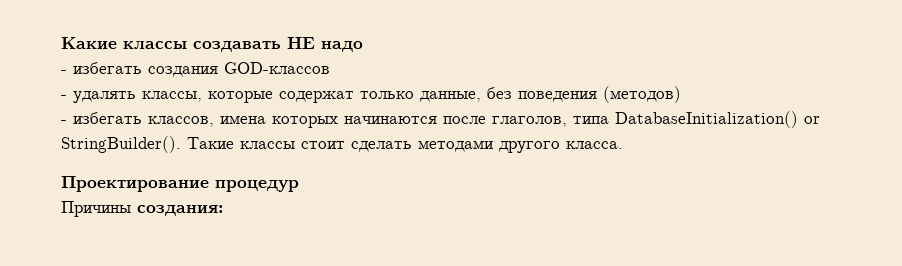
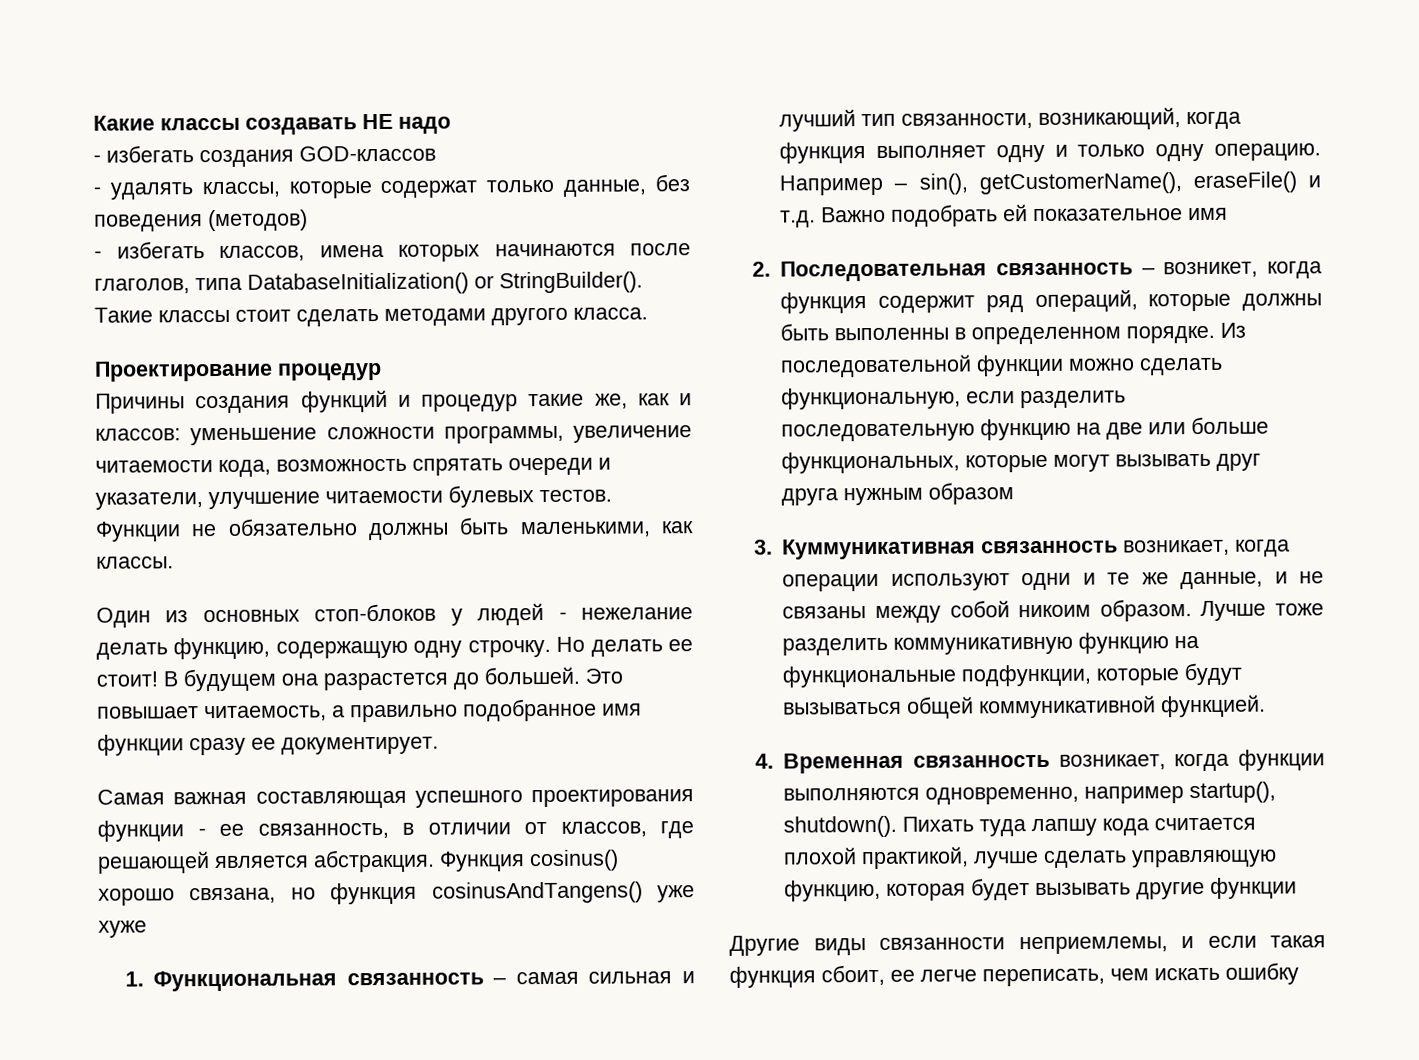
- Причины создания:
+ Причины создания функций и процедур такие же, как и классов: уменьшение сложности программы, увеличение читаемости кода, возможность спрятать очереди и указатели, улучшение читаемости булевых тестов. Функции не обязательно должны быть маленькими, как классы.
+ Один из основных стоп-блоков у людей - нежелание делать функцию, содержащую одну строчку. Но делать ее стоит! В будущем она разрастется до большей. Это повышает читаемость, а правильно подобранное имя функции сразу ее документирует.
+ Самая важная составляющая успешного проектирования функции - ее связанность, в отличии от классов, где решающей является абстракция. Функция cosinus() хорошо связана, но функция cosinusAndTangens() уже хуже
+ 1. Функциональная связанность – самая сильная и лучший тип связанности, возникающий, когда функция выполняет одну и только одну операцию. Например – sin(), getCustomerName(), eraseFile() и т.д. Важно подобрать ей показательное имя
+ 2. Последовательная связанность – возникет, когда функция содержит ряд операций, которые должны быть выполенны в определенном порядке. Из последовательной функции можно сделать функциональную, если разделить последовательную функцию на две или больше функциональных, которые могут вызывать друг друга нужным образом
+ 3. Куммуникативная связанность возникает, когда операции используют одни и те же данные, и не связаны между собой никоим образом. Лучше тоже разделить коммуникативную функцию на функциональные подфункции, которые будут вызываться общей коммуникативной функцией.
+ 4. Временная связанность возникает, когда функции выполняются одновременно, например startup(), shutdown(). Пихать туда лапшу кода считается плохой практикой, лучше сделать управляющую функцию, которая будет вызывать другие функции
+ Другие виды связанности неприемлемы, и если такая функция сбоит, ее легче переписать, чем искать ошибку

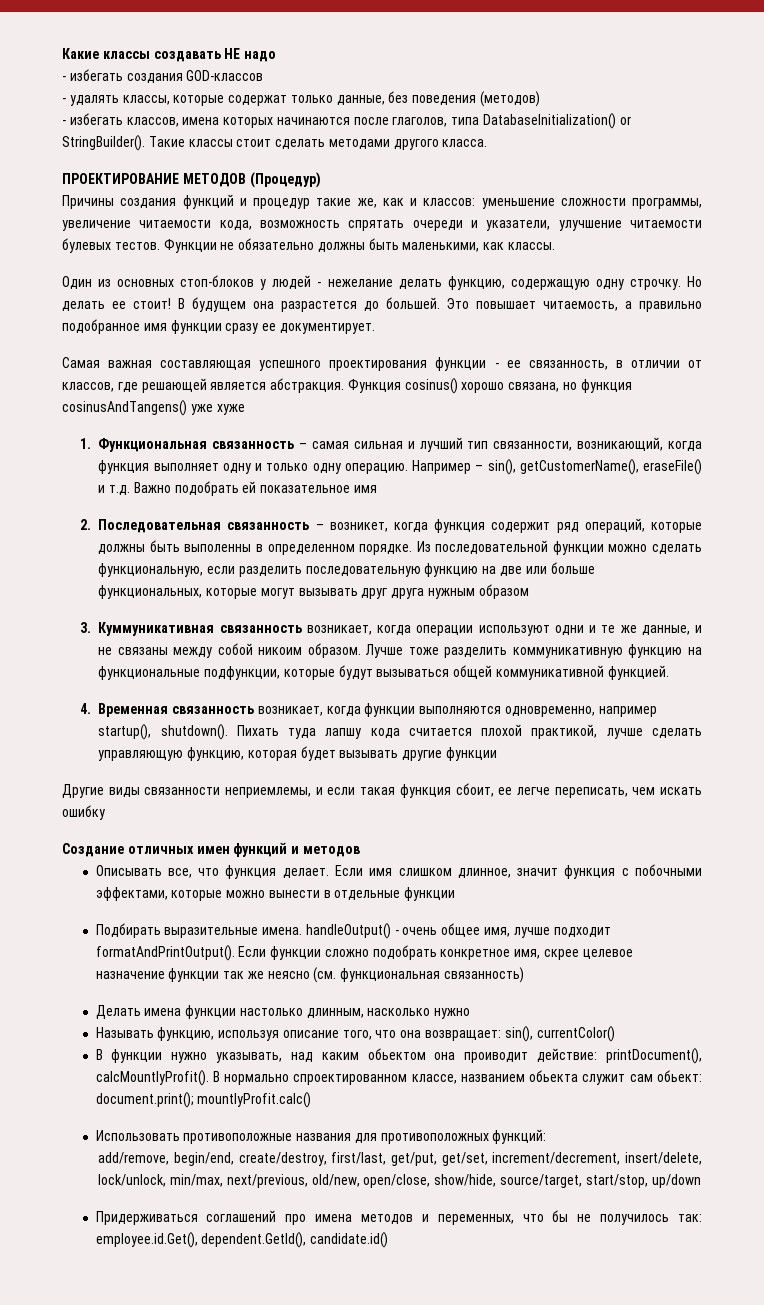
- Проектирование процедур
+ ПРОЕКТИРОВАНИЕ МЕТОДОВ (Процедур)
+ Создание отличных имен функций и методов
+ Описывать все, что функция делает. Если имя слишком длинное, значит функция с побочными эффектами, которые можно вынести в отдельные функции
+ Подбирать выразительные имена. handleOutput() - очень общее имя, лучше подходит formatAndPrintOutput(). Если функции сложно подобрать конкретное имя, скрее целевое назначение функции так же неясно (см. функциональная связанность)
+ Делать имена функции настолько длинным, насколько нужно
+ Называть функцию, используя описание того, что она возвращает: sin(), currentColor()
+ В функции нужно указывать, над каким обьектом она проиводит действие: printDocument(), calcMountlyProfit(). В нормально спроектированном классе, названием обьекта служит сам обьект: document.print(); mountlyProfit.calc()
+ Использовать противоположные названия для противоположных функций:
+ add/remove, begin/end, create/destroy, first/last, get/put, get/set, increment/decrement, insert/delete, lock/unlock, min/max, next/previous, old/new, open/close, show/hide, source/target, start/stop, up/down
+ Придерживаться соглашений про имена методов и переменных, что бы не получилось так: employee.id.Get(), dependent.GetId(), candidate.id()

